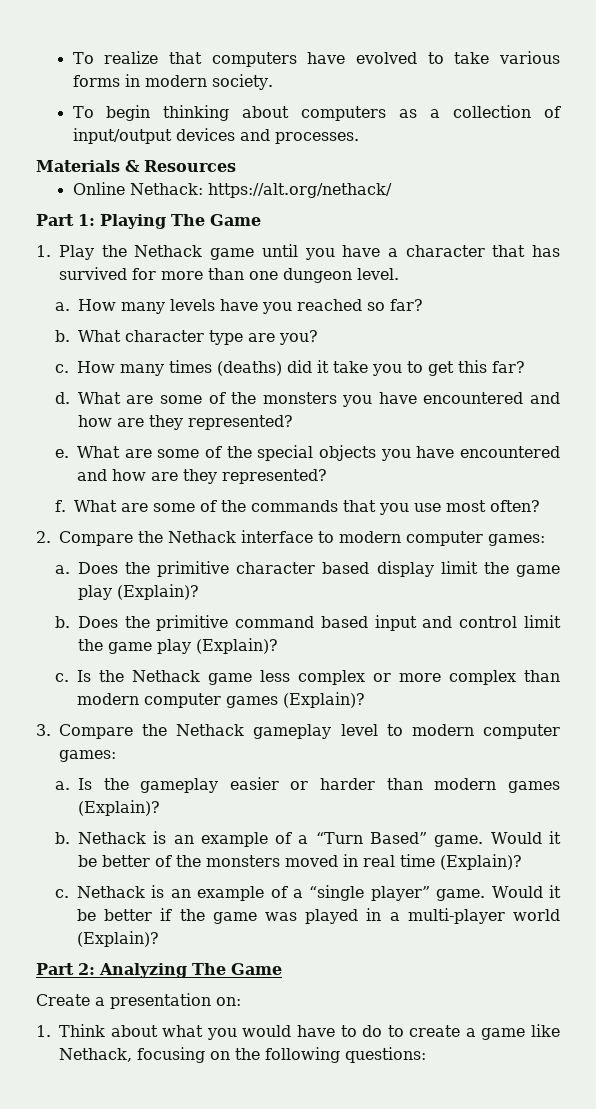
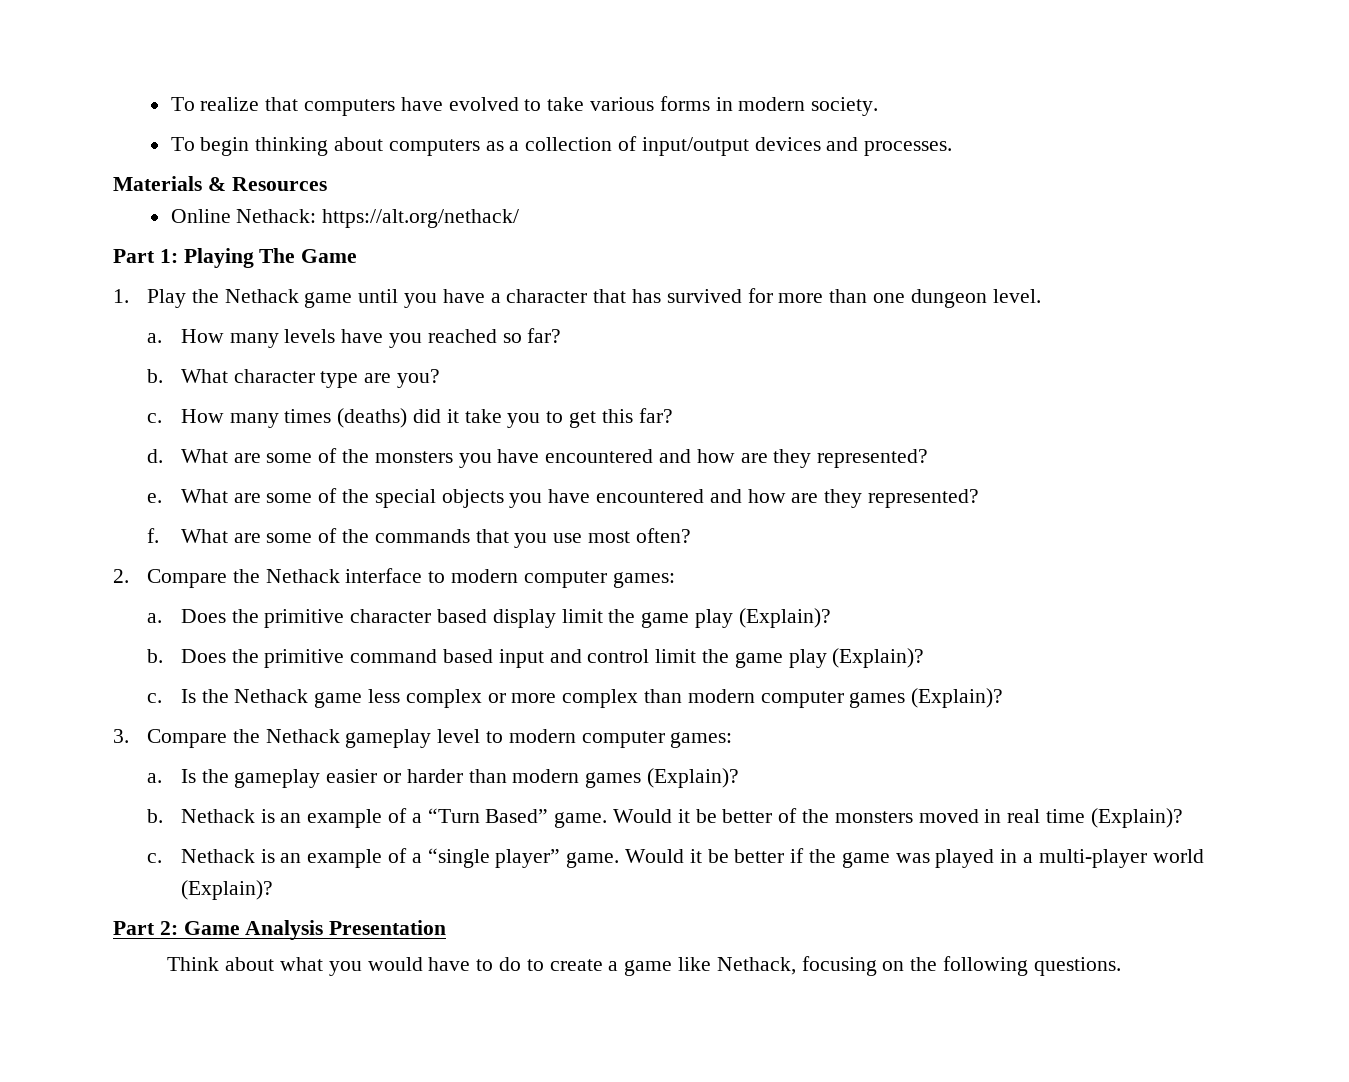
- Part 2: Analyzing The Game
- Create a presentation on:
- 1. Think about what you would have to do to create a game like Nethack, focusing on the following questions:
+ Part 2: Game Analysis Presentation
+ Think about what you would have to do to create a game like Nethack, focusing on the following questions.

